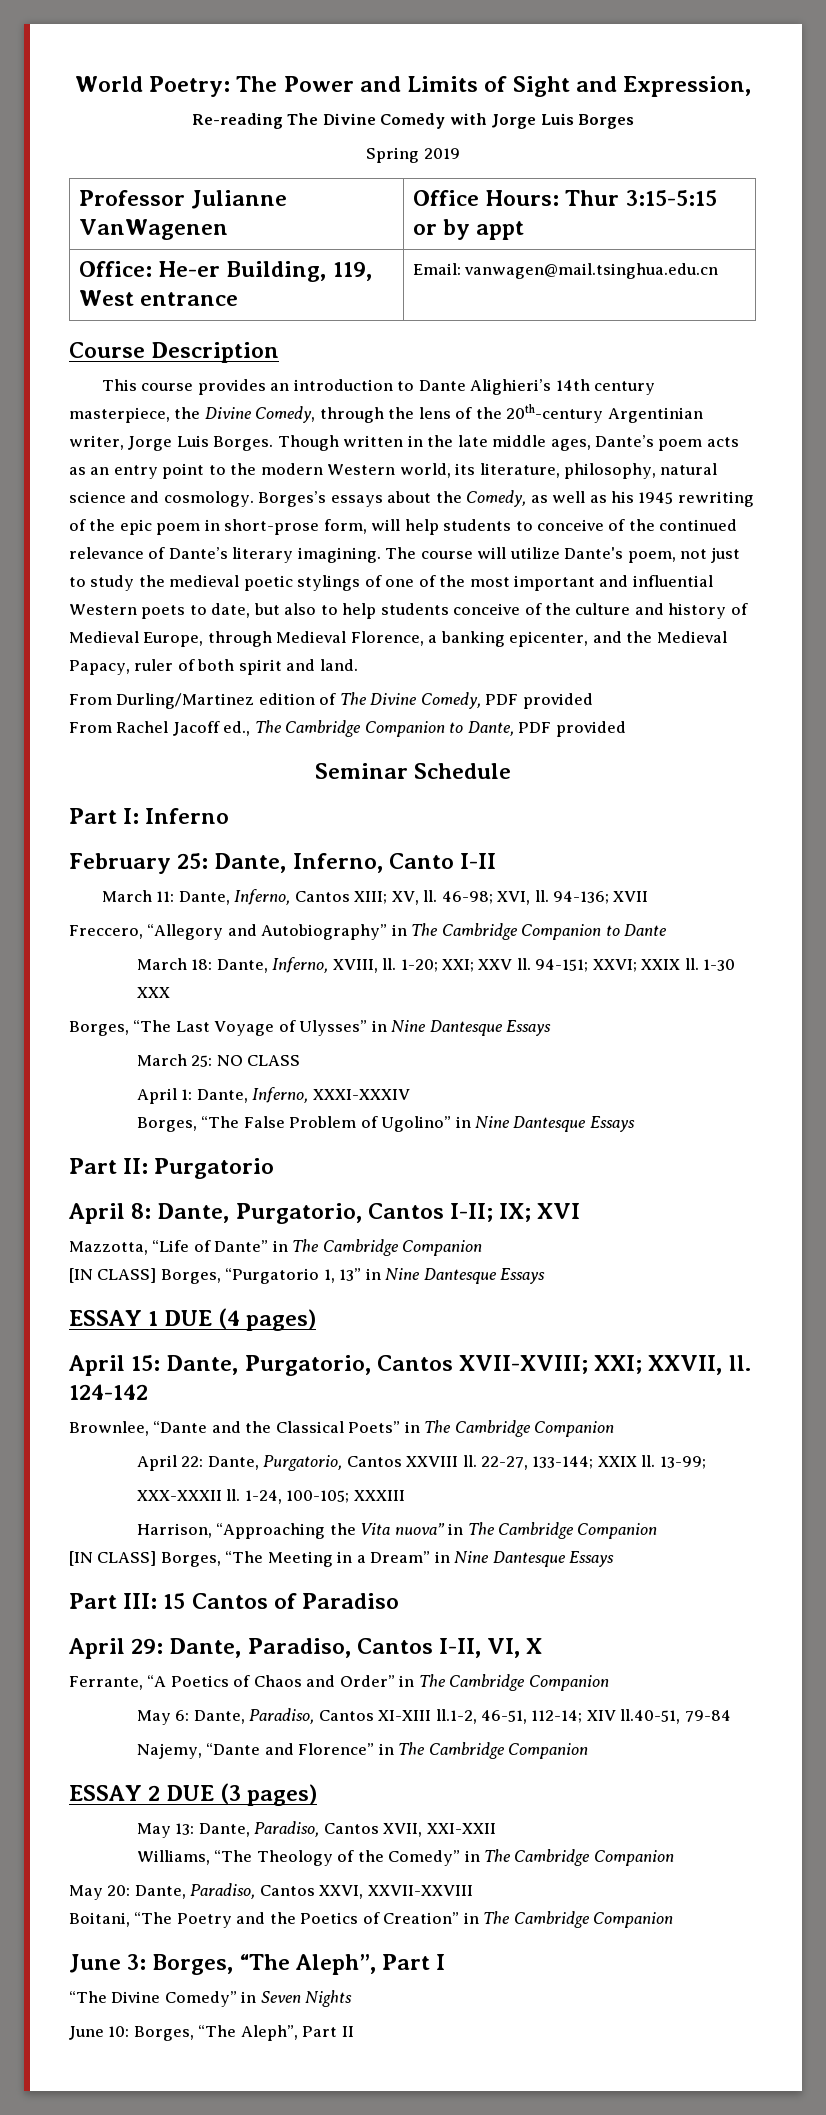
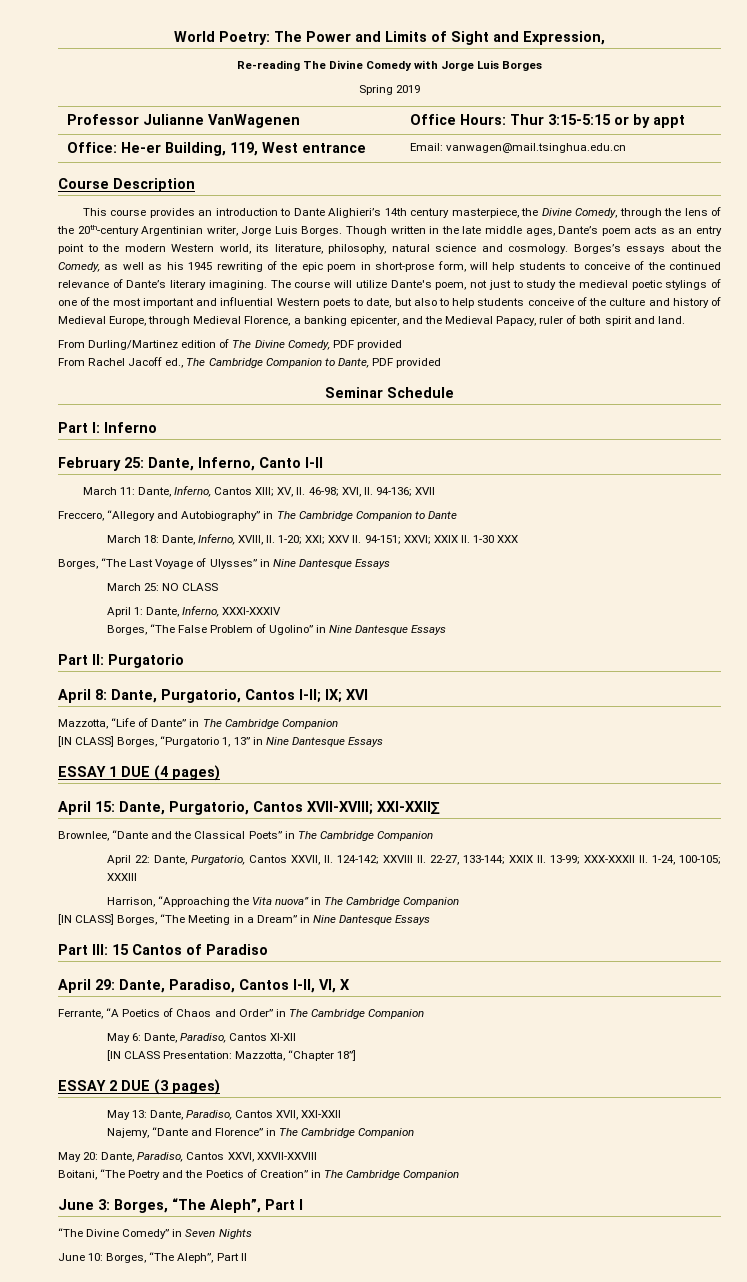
- April 15: Dante, Purgatorio, Cantos XVII-XVIII; XXI; XXVII, ll. 124-142
+ April 15: Dante, Purgatorio, Cantos XVII-XVIII; XXI-XXII∑
- April 22: Dante, Purgatorio, Cantos XXVIII ll.
+ April 22: Dante, Purgatorio, Cantos XXVII, ll. 124-142; XXVIII ll.
- 13-99;
- XXX-XXXII ll.
+ 13-99; XXX-XXXII ll.
- May 6: Dante, Paradiso, Cantos XI-XIII ll.1-2, 46-51, 112-14; XIV ll.40-51, 79-84
- Najemy, “Dante and Florence” in The Cambridge Companion
+ May 6: Dante, Paradiso, Cantos XI-XII
+ [IN CLASS Presentation: Mazzotta, “Chapter 18”]
- Williams, “The Theology of the Comedy” in The Cambridge Companion
+ Najemy, “Dante and Florence” in The Cambridge Companion

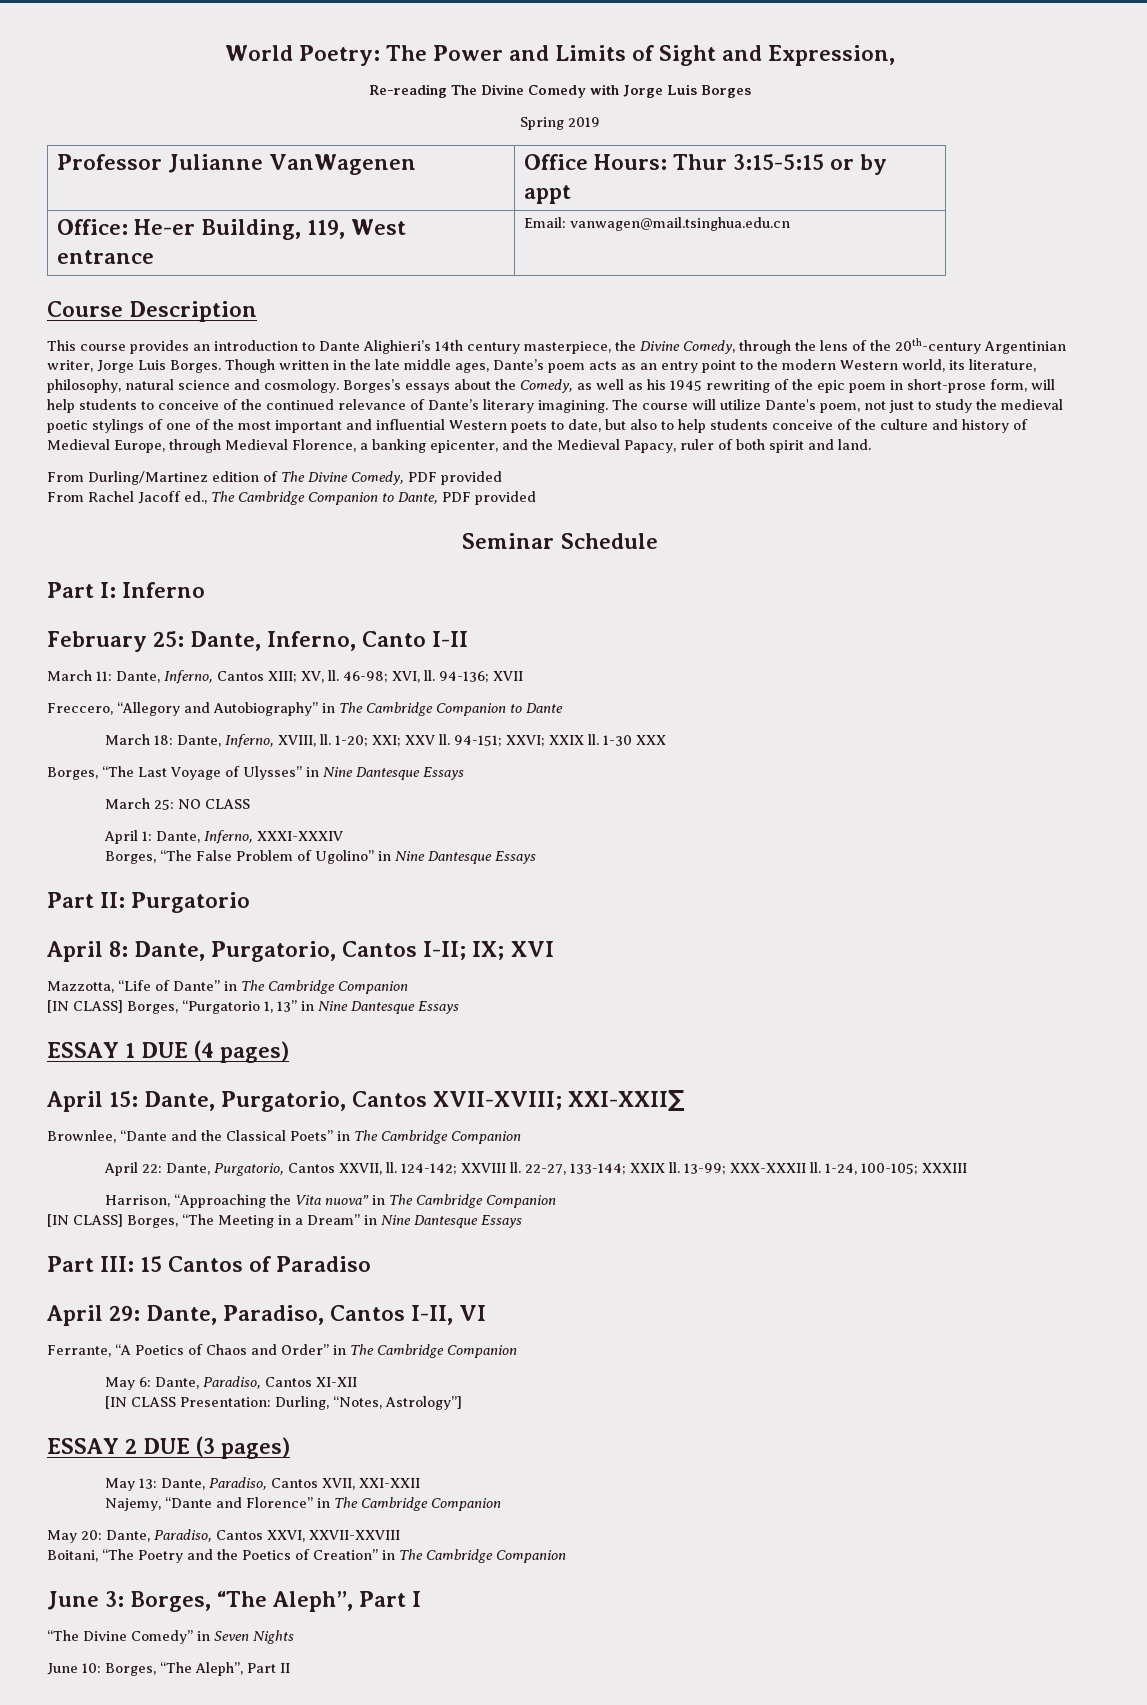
- April 29: Dante, Paradiso, Cantos I-II, VI, X
+ April 29: Dante, Paradiso, Cantos I-II, VI
- [IN CLASS Presentation: Mazzotta, “Chapter 18”]
+ [IN CLASS Presentation: Durling, “Notes, Astrology”]

